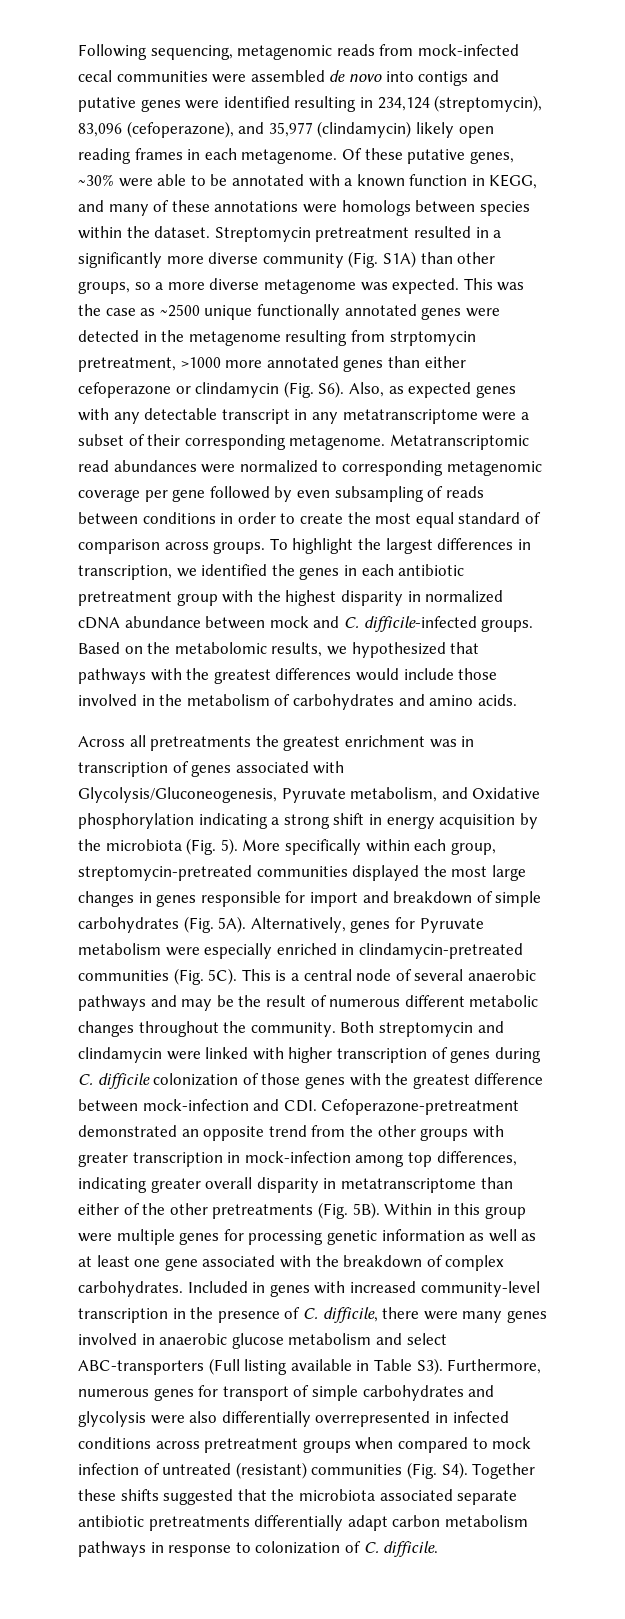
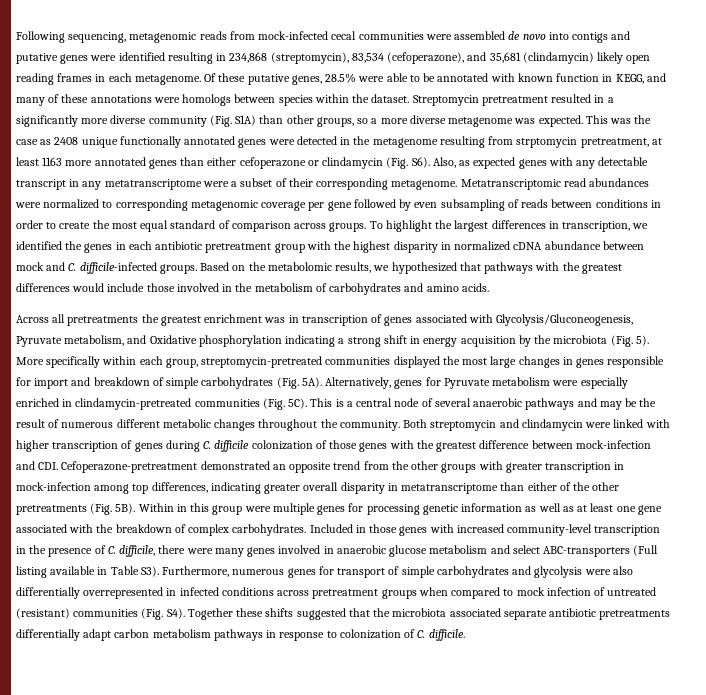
- Following sequencing, metagenomic reads from mock-infected cecal communities were assembled de novo into contigs and putative genes were identified resulting in 234,124 (streptomycin), 83,096 (cefoperazone), and 35,977 (clindamycin) likely open reading frames in each metagenome.
+ Following sequencing, metagenomic reads from mock-infected cecal communities were assembled de novo into contigs and putative genes were identified resulting in 234,868 (streptomycin), 83,534 (cefoperazone), and 35,681 (clindamycin) likely open reading frames in each metagenome.
- Of these putative genes, ~30% were able to be annotated with a known function in KEGG, and many of these annotations were homologs between species within the dataset.
+ Of these putative genes, 28.5% were able to be annotated with known function in KEGG, and many of these annotations were homologs between species within the dataset.
- This was the case as ~2500 unique functionally annotated genes were detected in the metagenome resulting from strptomycin pretreatment, >1000 more annotated genes than either cefoperazone or clindamycin (Fig. S6). Also, as expected genes with any detectable transcript in any metatranscriptome were a subset of their corresponding metagenome.
+ This was the case as 2408 unique functionally annotated genes were detected in the metagenome resulting from strptomycin pretreatment, at least 1163 more annotated genes than either cefoperazone or clindamycin (Fig. S6). Also, as expected genes with any detectable transcript in any metatranscriptome were a subset of their corresponding metagenome.
- Included in genes with increased community-level transcription in the presence of C. difficile, there were many genes involved in anaerobic glucose metabolism and select ABC-transporters (Full listing available in Table S3). Furthermore, numerous genes for transport of simple carbohydrates and glycolysis were also differentially overrepresented in infected conditions across pretreatment groups when compared to mock infection of untreated (resistant) communities (Fig. S4). Together these shifts suggested that the microbiota associated separate antibiotic pretreatments differentially adapt carbon metabolism pathways in response to colonization of C. difficile.
+ Included in those genes with increased community-level transcription in the presence of C. difficile, there were many genes involved in anaerobic glucose metabolism and select ABC-transporters (Full listing available in Table S3). Furthermore, numerous genes for transport of simple carbohydrates and glycolysis were also differentially overrepresented in infected conditions across pretreatment groups when compared to mock infection of untreated (resistant) communities (Fig. S4). Together these shifts suggested that the microbiota associated separate antibiotic pretreatments differentially adapt carbon metabolism pathways in response to colonization of C. difficile.

